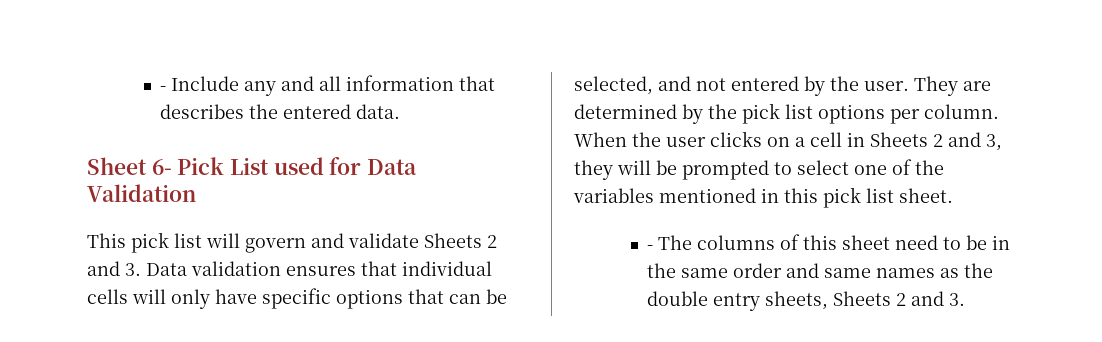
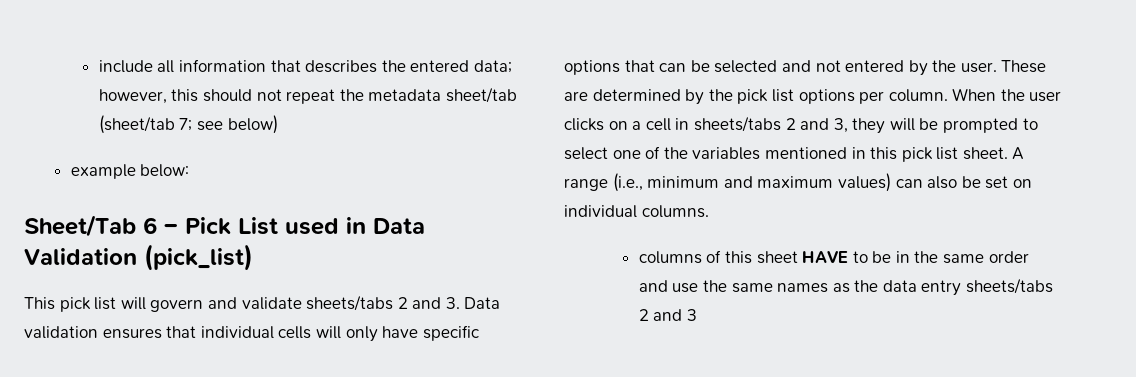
- - Include any and all information that describes the entered data.
- Sheet 6- Pick List used for Data Validation
+ include all information that describes the entered data; however, this should not repeat the metadata sheet/tab (sheet/tab 7; see below)
+ example below:
+ Sheet/Tab 6 – Pick List used in Data Validation (pick_list)
- This pick list will govern and validate Sheets 2 and 3. Data validation ensures that individual cells will only have specific options that can be selected, and not entered by the user.
+ This pick list will govern and validate sheets/tabs 2 and 3. Data validation ensures that individual cells will only have specific options that can be selected and not entered by the user.
- They are determined by the pick list options per column.
+ These are determined by the pick list options per column.
- When the user clicks on a cell in Sheets 2 and 3, they will be prompted to select one of the variables mentioned in this pick list sheet.
- - The columns of this sheet need to be in the same order and same names as the double entry sheets, Sheets 2 and 3.
+ When the user clicks on a cell in sheets/tabs 2 and 3, they will be prompted to select one of the variables mentioned in this pick list sheet. A range (i.e., minimum and maximum values) can also be set on individual columns.
+ columns of this sheet HAVE to be in the same order and use the same names as the data entry sheets/tabs 2 and 3

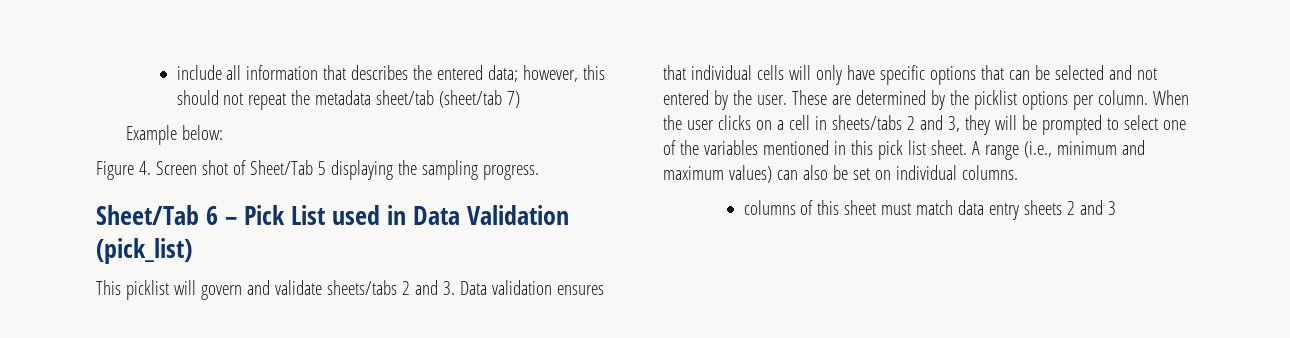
- include all information that describes the entered data; however, this should not repeat the metadata sheet/tab (sheet/tab 7; see below)
- example below:
+ include all information that describes the entered data; however, this should not repeat the metadata sheet/tab (sheet/tab 7)
+ Example below:
+ Figure 4. Screen shot of Sheet/Tab 5 displaying the sampling progress.
- This pick list will govern and validate sheets/tabs 2 and 3. Data validation ensures that individual cells will only have specific options that can be selected and not entered by the user.
+ This picklist will govern and validate sheets/tabs 2 and 3. Data validation ensures that individual cells will only have specific options that can be selected and not entered by the user.
- These are determined by the pick list options per column.
+ These are determined by the picklist options per column.
- columns of this sheet HAVE to be in the same order and use the same names as the data entry sheets/tabs 2 and 3
+ columns of this sheet must match data entry sheets 2 and 3

